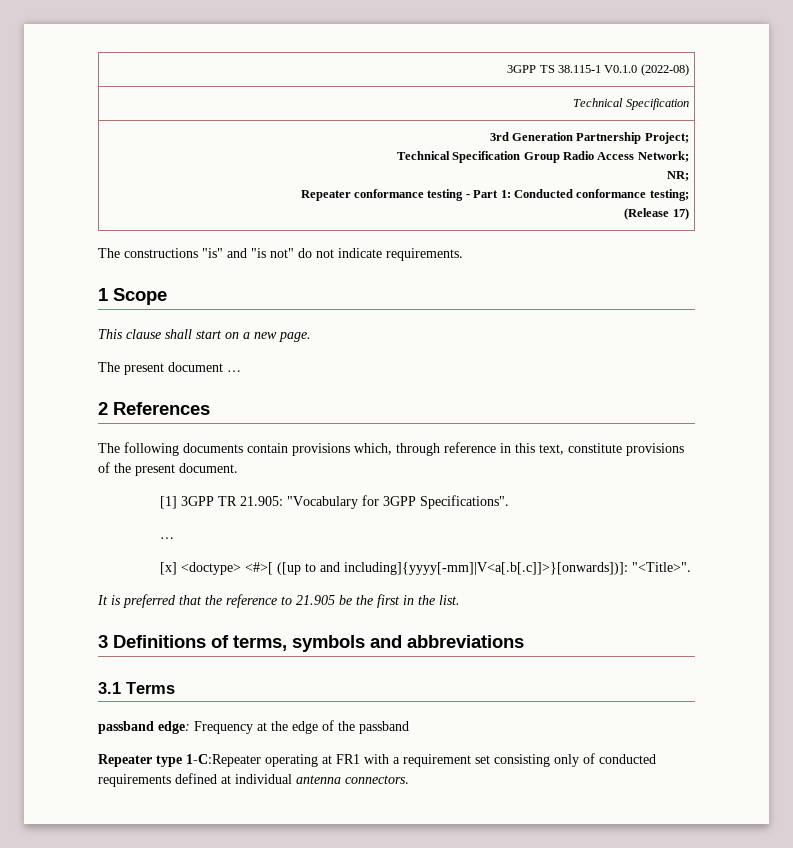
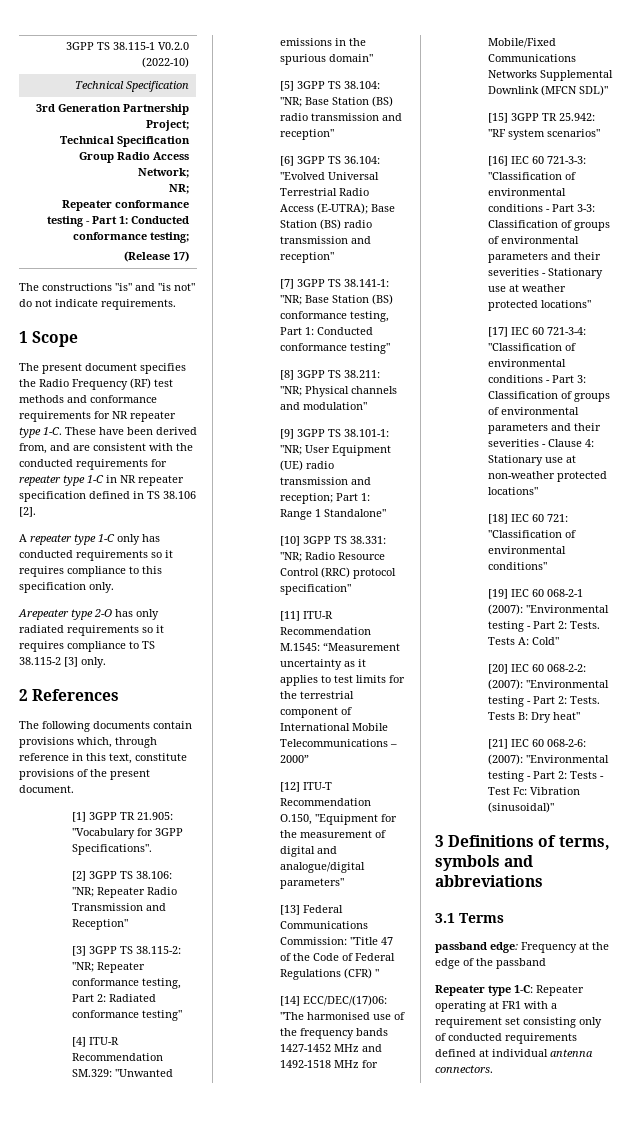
- 3GPP TS 38.115-1 V0.1.0 (2022-08)
+ 3GPP TS 38.115-1 V0.2.0 (2022-10)
- This clause shall start on a new page.
- The present document …
+ The present document specifies the Radio Frequency (RF) test methods and conformance requirements for NR repeater type 1-C. These have been derived from, and are consistent with the conducted requirements for repeater type 1-C in NR repeater specification defined in TS 38.106 [2].
+ A repeater type 1-C only has conducted requirements so it requires compliance to this specification only.
+ Arepeater type 2-O has only radiated requirements so it requires compliance to TS 38.115-2 [3] only.
  [1] 3GPP TR 21.905: "Vocabulary for 3GPP Specifications".
- …
- [x] <doctype> <#>[ ([up to and including]{yyyy[-mm]|V<a[.b[.c]]>}[onwards])]: "<Title>".
- It is preferred that the reference to 21.905 be the first in the list.
+ [2] 3GPP TS 38.106: "NR; Repeater Radio Transmission and Reception"
+ [3] 3GPP TS 38.115-2: "NR; Repeater conformance testing, Part 2: Radiated conformance testing"
+ [4] ITU-R Recommendation SM.329: "Unwanted emissions in the spurious domain"
+ [5] 3GPP TS 38.104: "NR; Base Station (BS) radio transmission and reception"
+ [6] 3GPP TS 36.104: "Evolved Universal Terrestrial Radio Access (E-UTRA); Base Station (BS) radio transmission and reception"
+ [7] 3GPP TS 38.141-1: "NR; Base Station (BS) conformance testing, Part 1: Conducted conformance testing"
+ [8] 3GPP TS 38.211: "NR; Physical channels and modulation"
+ [9] 3GPP TS 38.101-1: "NR; User Equipment (UE) radio transmission and reception; Part 1: Range 1 Standalone"
+ [10] 3GPP TS 38.331: "NR; Radio Resource Control (RRC) protocol specification"
+ [11] ITU-R Recommendation M.1545: “Measurement uncertainty as it applies to test limits for the terrestrial component of International Mobile Telecommunications – 2000”
+ [12] ITU-T Recommendation O.150, "Equipment for the measurement of digital and analogue/digital parameters"
+ [13] Federal Communications Commission: "Title 47 of the Code of Federal Regulations (CFR) "
+ [14] ECC/DEC/(17)06: "The harmonised use of the frequency bands 1427-1452 MHz and 1492-1518 MHz for Mobile/Fixed Communications Networks Supplemental Downlink (MFCN SDL)"
+ [15] 3GPP TR 25.942: "RF system scenarios"
+ [16] IEC 60 721-3-3: "Classification of environmental conditions - Part 3-3: Classification of groups of environmental parameters and their severities - Stationary use at weather protected locations"
+ [17] IEC 60 721-3-4: "Classification of environmental conditions - Part 3: Classification of groups of environmental parameters and their severities - Clause 4: Stationary use at non-weather protected locations"
+ [18] IEC 60 721: "Classification of environmental conditions"
+ [19] IEC 60 068-2-1 (2007): "Environmental testing - Part 2: Tests. Tests A: Cold"
+ [20] IEC 60 068-2-2: (2007): "Environmental testing - Part 2: Tests. Tests B: Dry heat"
+ [21] IEC 60 068-2-6: (2007): "Environmental testing - Part 2: Tests - Test Fc: Vibration (sinusoidal)"
- Repeater type 1-C:Repeater operating at FR1 with a requirement set consisting only of conducted requirements defined at individual antenna connectors.
+ Repeater type 1-C: Repeater operating at FR1 with a requirement set consisting only of conducted requirements defined at individual antenna connectors.

